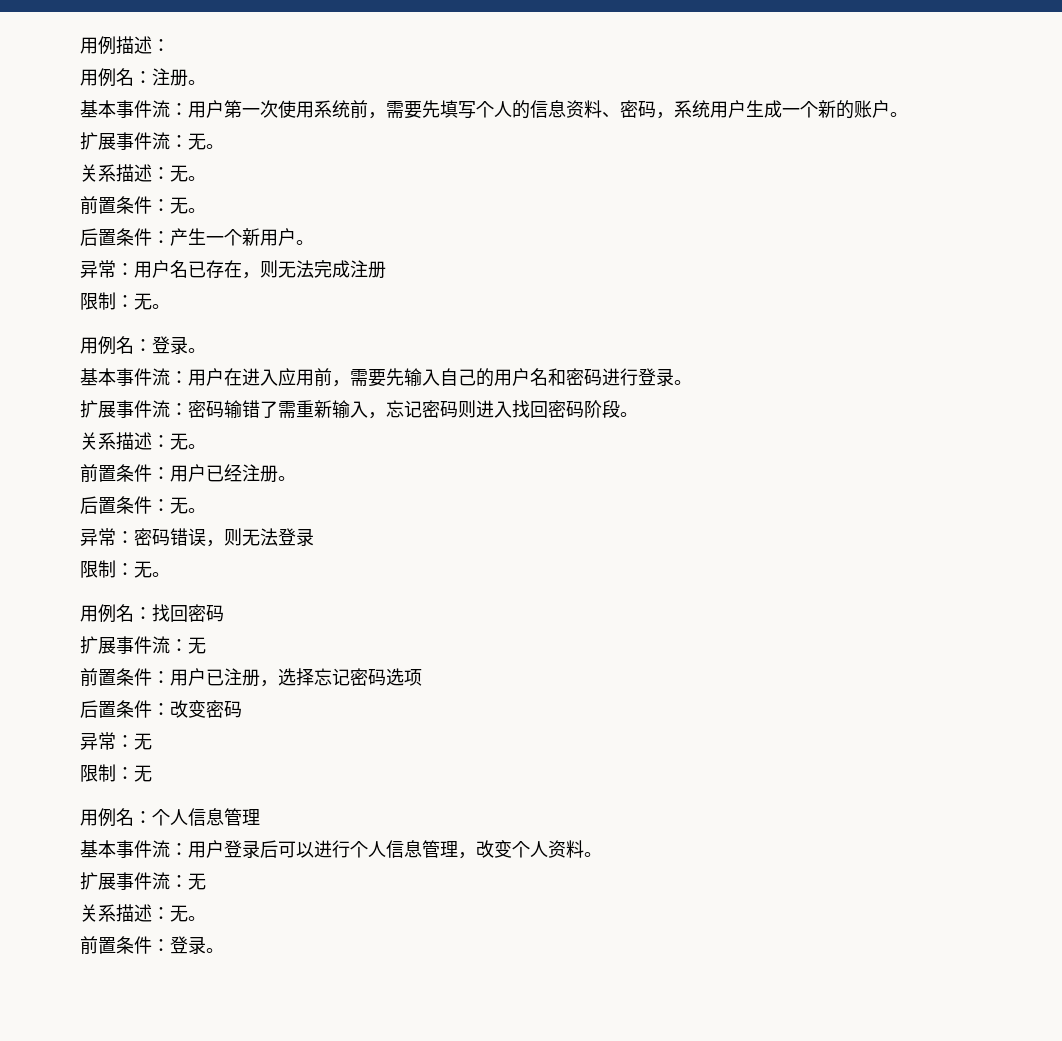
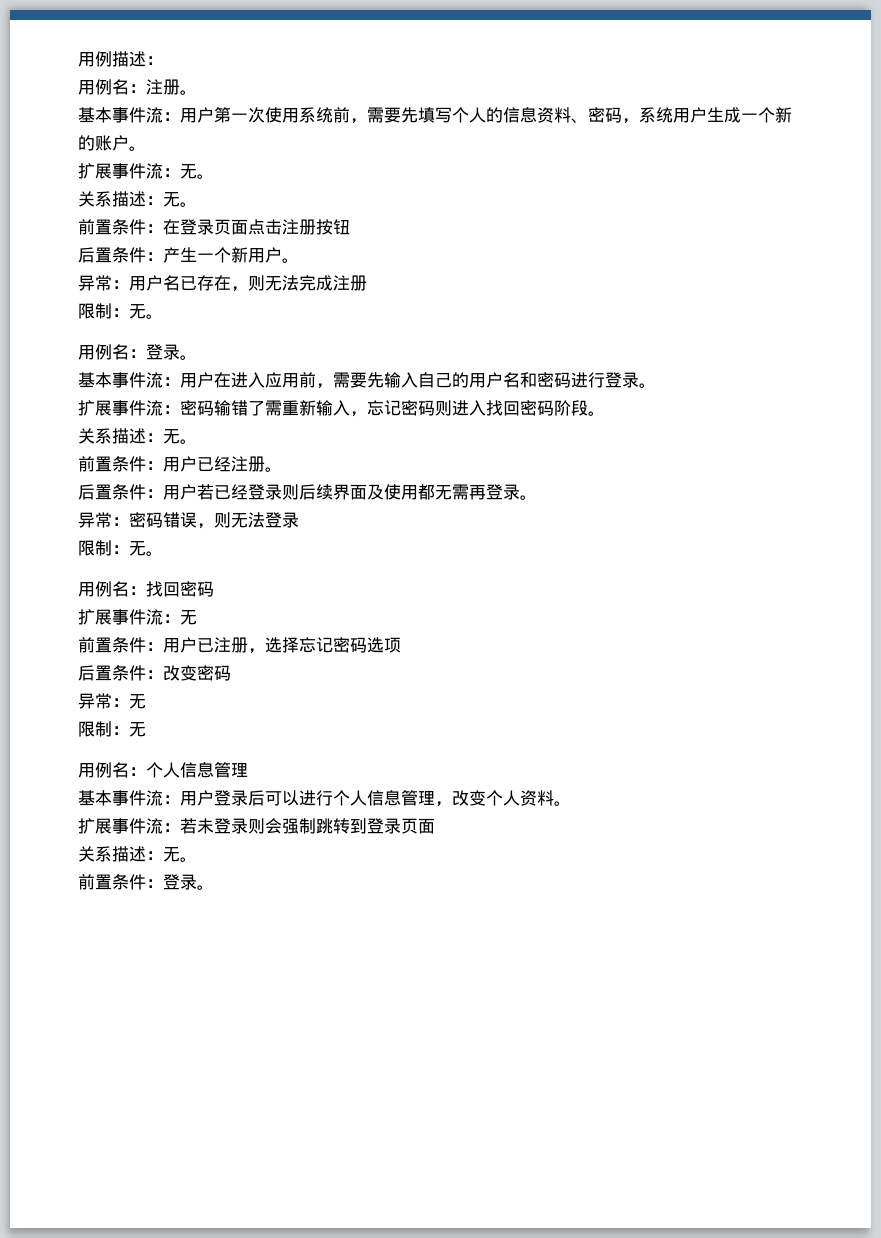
- 前置条件：无。
+ 前置条件：在登录页面点击注册按钮
- 后置条件：无。
+ 后置条件：用户若已经登录则后续界面及使用都无需再登录。
  基本事件流：用户登录后可以进行个人信息管理，改变个人资料。
- 扩展事件流：无
+ 扩展事件流：若未登录则会强制跳转到登录页面

